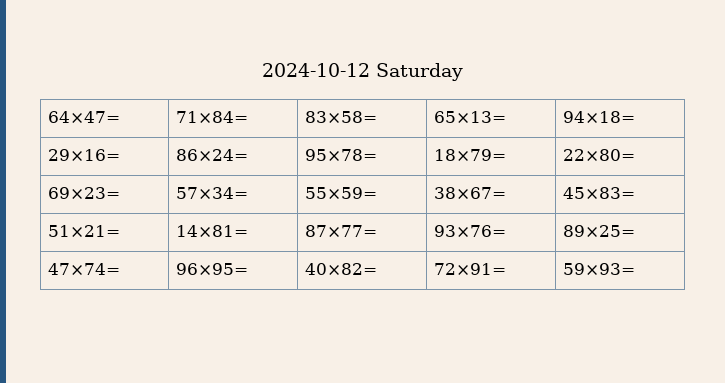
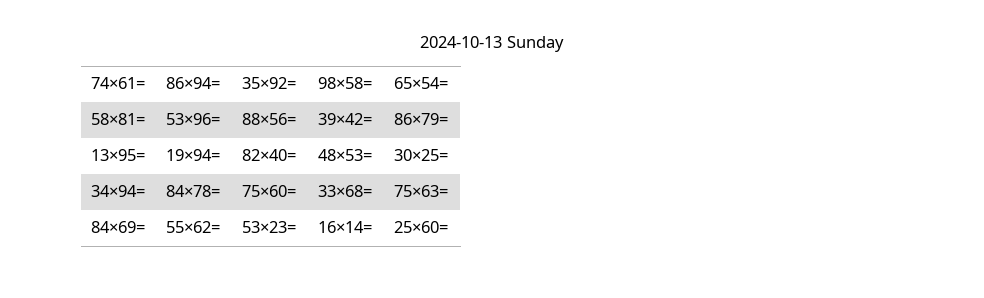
- 2024-10-12 Saturday
- 64×47= | 71×84= | 83×58= | 65×13= | 94×18=
- 29×16= | 86×24= | 95×78= | 18×79= | 22×80=
- 69×23= | 57×34= | 55×59= | 38×67= | 45×83=
- 51×21= | 14×81= | 87×77= | 93×76= | 89×25=
- 47×74= | 96×95= | 40×82= | 72×91= | 59×93=
+ 2024-10-13 Sunday
+ 74×61= | 86×94= | 35×92= | 98×58= | 65×54=
+ 58×81= | 53×96= | 88×56= | 39×42= | 86×79=
+ 13×95= | 19×94= | 82×40= | 48×53= | 30×25=
+ 34×94= | 84×78= | 75×60= | 33×68= | 75×63=
+ 84×69= | 55×62= | 53×23= | 16×14= | 25×60=

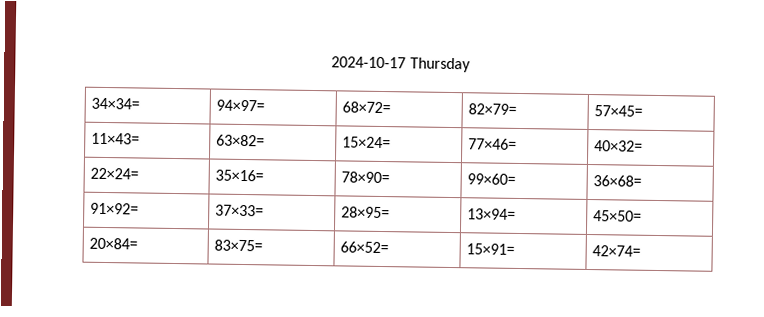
- 2024-10-13 Sunday
- 74×61= | 86×94= | 35×92= | 98×58= | 65×54=
- 58×81= | 53×96= | 88×56= | 39×42= | 86×79=
- 13×95= | 19×94= | 82×40= | 48×53= | 30×25=
- 34×94= | 84×78= | 75×60= | 33×68= | 75×63=
- 84×69= | 55×62= | 53×23= | 16×14= | 25×60=
+ 2024-10-17 Thursday
+ 34×34= | 94×97= | 68×72= | 82×79= | 57×45=
+ 11×43= | 63×82= | 15×24= | 77×46= | 40×32=
+ 22×24= | 35×16= | 78×90= | 99×60= | 36×68=
+ 91×92= | 37×33= | 28×95= | 13×94= | 45×50=
+ 20×84= | 83×75= | 66×52= | 15×91= | 42×74=

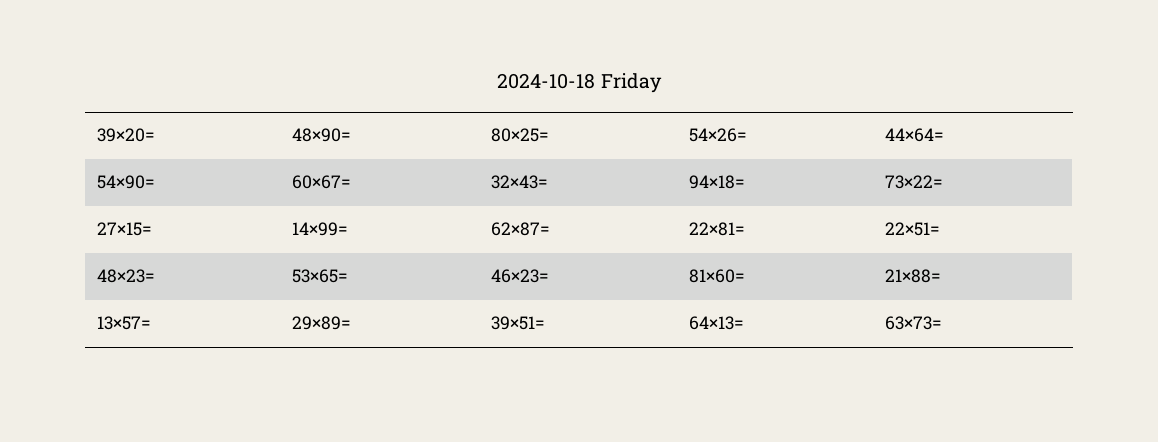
- 2024-10-17 Thursday
- 34×34= | 94×97= | 68×72= | 82×79= | 57×45=
- 11×43= | 63×82= | 15×24= | 77×46= | 40×32=
- 22×24= | 35×16= | 78×90= | 99×60= | 36×68=
- 91×92= | 37×33= | 28×95= | 13×94= | 45×50=
- 20×84= | 83×75= | 66×52= | 15×91= | 42×74=
+ 2024-10-18 Friday
+ 39×20= | 48×90= | 80×25= | 54×26= | 44×64=
+ 54×90= | 60×67= | 32×43= | 94×18= | 73×22=
+ 27×15= | 14×99= | 62×87= | 22×81= | 22×51=
+ 48×23= | 53×65= | 46×23= | 81×60= | 21×88=
+ 13×57= | 29×89= | 39×51= | 64×13= | 63×73=

